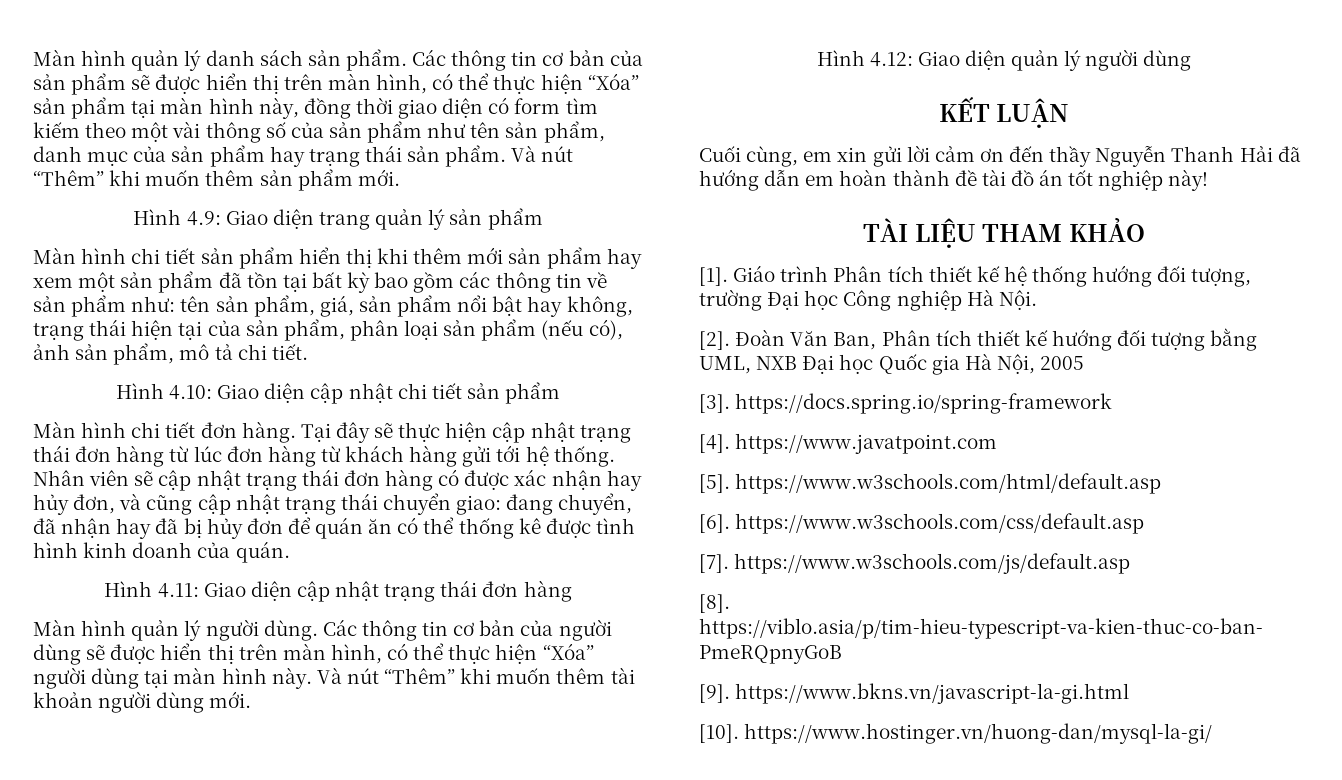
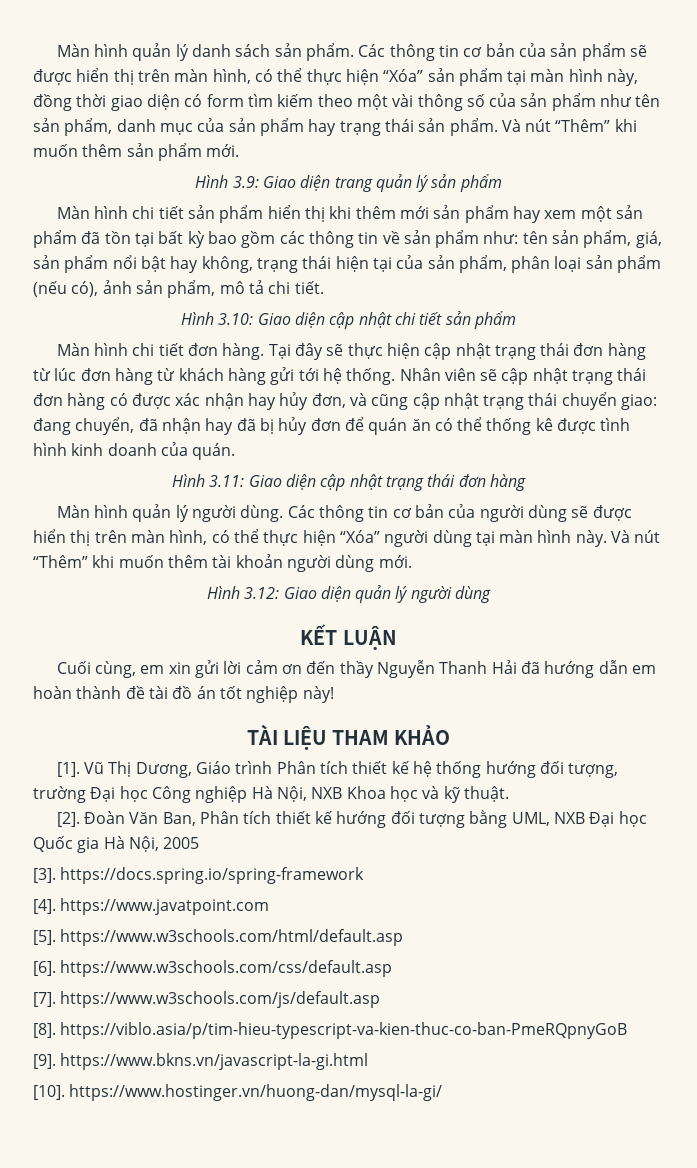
- Hình 4.9: Giao diện trang quản lý sản phẩm
+ Hình 3.9: Giao diện trang quản lý sản phẩm
- Hình 4.10: Giao diện cập nhật chi tiết sản phẩm
+ Hình 3.10: Giao diện cập nhật chi tiết sản phẩm
- Hình 4.11: Giao diện cập nhật trạng thái đơn hàng
+ Hình 3.11: Giao diện cập nhật trạng thái đơn hàng
- Hình 4.12: Giao diện quản lý người dùng
+ Hình 3.12: Giao diện quản lý người dùng
- Giáo trình Phân tích thiết kế hệ thống hướng đối tượng, trường Đại học Công nghiệp Hà Nội.
+ Vũ Thị Dương, Giáo trình Phân tích thiết kế hệ thống hướng đối tượng, trường Đại học Công nghiệp Hà Nội, NXB Khoa học và kỹ thuật.

